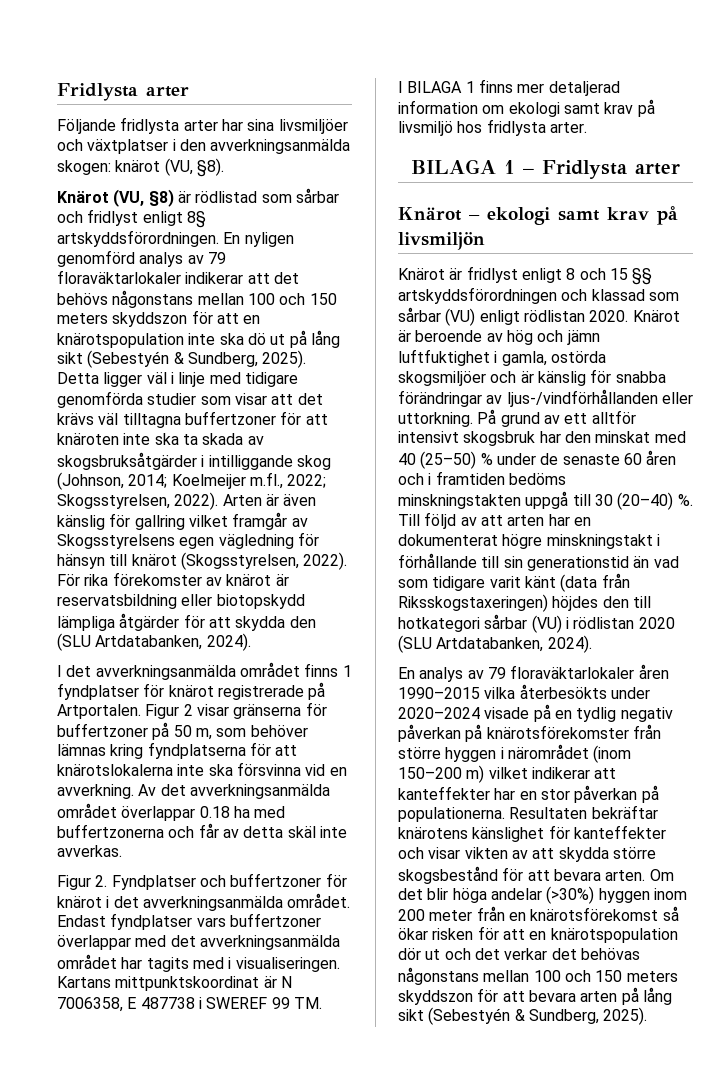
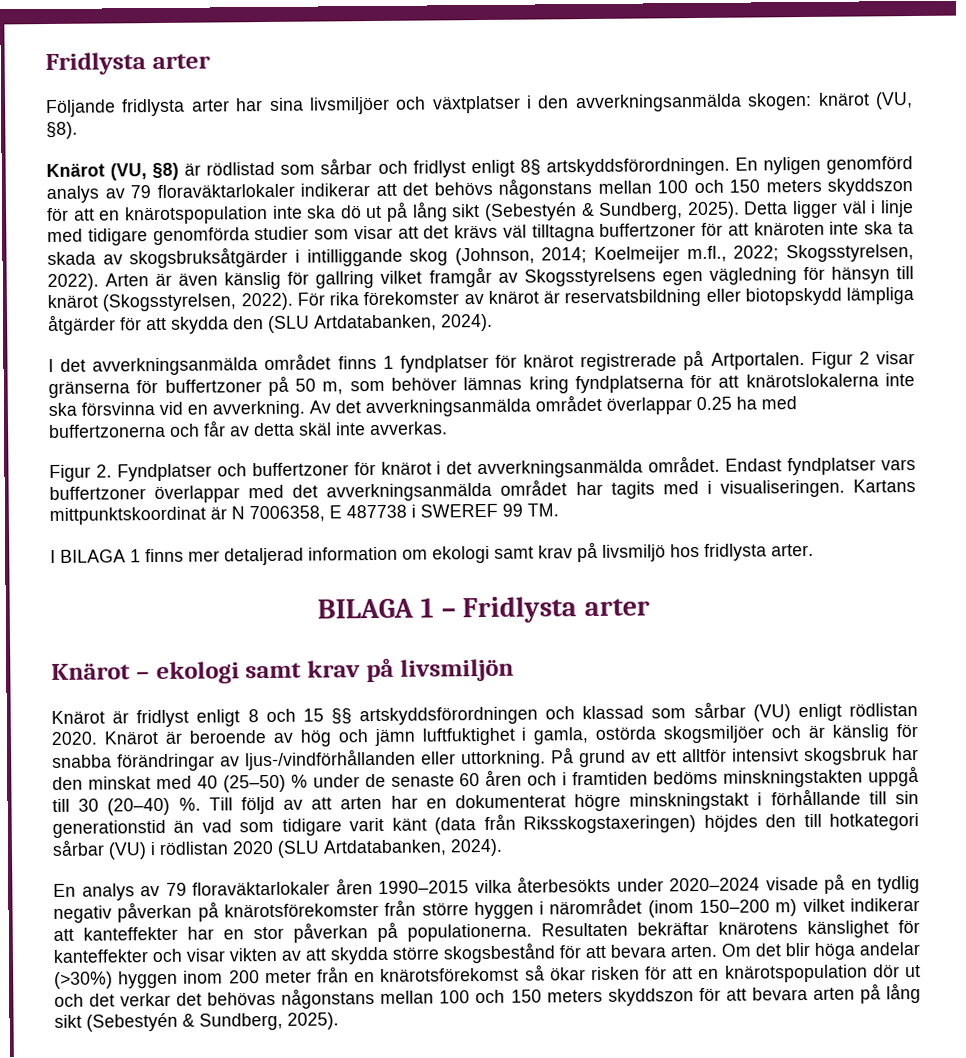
- Av det avverkningsanmälda området överlappar 0.18 ha med buffertzonerna och får av detta skäl inte avverkas.
+ Av det avverkningsanmälda området överlappar 0.25 ha med buffertzonerna och får av detta skäl inte avverkas.

